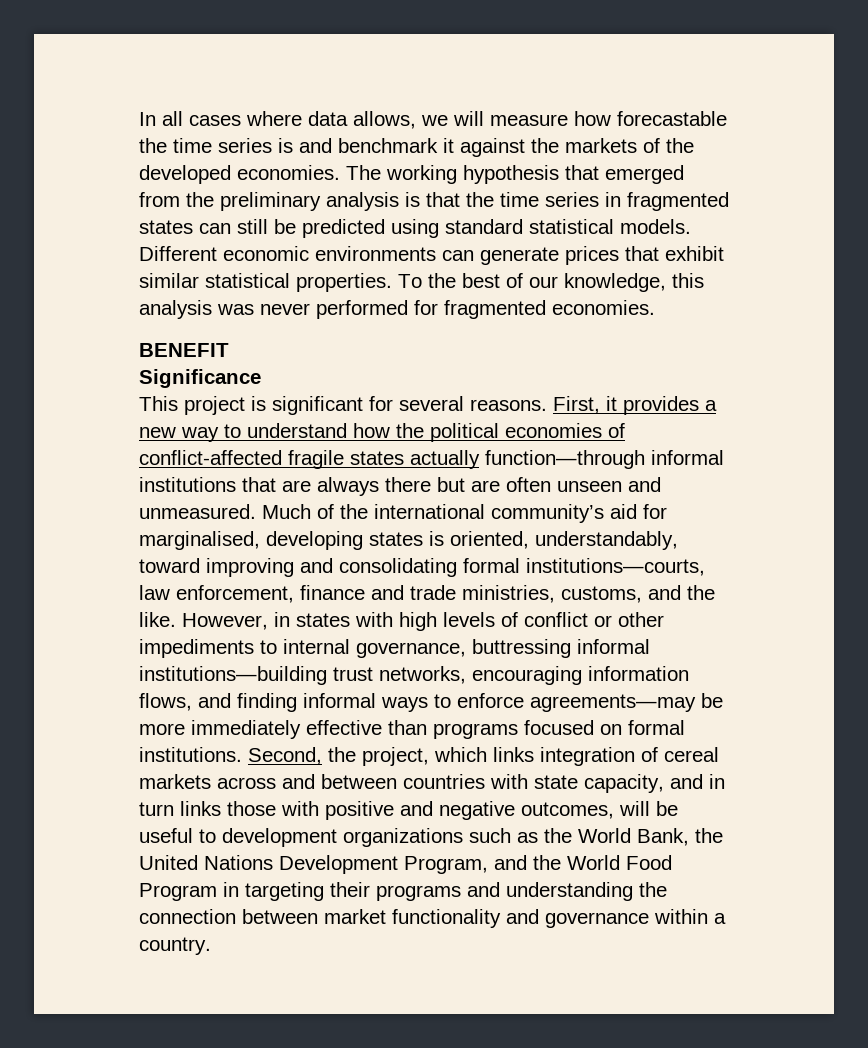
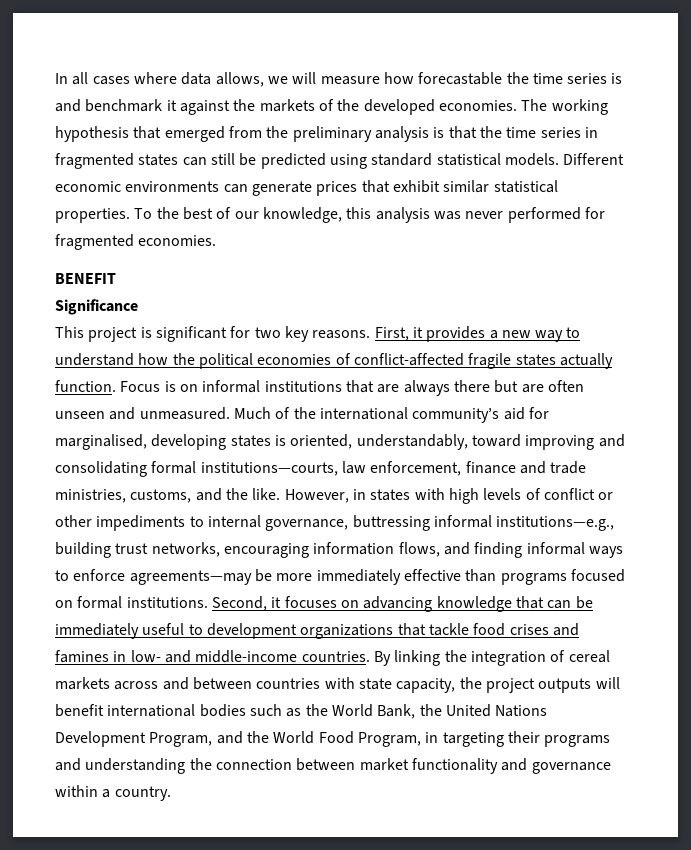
- This project is significant for several reasons.
+ This project is significant for two key reasons.
- First, it provides a new way to understand how the political economies of conflict-affected fragile states actually function—through informal institutions that are always there but are often unseen and unmeasured.
+ First, it provides a new way to understand how the political economies of conflict-affected fragile states actually function. Focus is on informal institutions that are always there but are often unseen and unmeasured.
- However, in states with high levels of conflict or other impediments to internal governance, buttressing informal institutions—building trust networks, encouraging information flows, and finding informal ways to enforce agreements—may be more immediately effective than programs focused on formal institutions.
+ However, in states with high levels of conflict or other impediments to internal governance, buttressing informal institutions—e.g., building trust networks, encouraging information flows, and finding informal ways to enforce agreements—may be more immediately effective than programs focused on formal institutions.
- Second, the project, which links integration of cereal markets across and between countries with state capacity, and in turn links those with positive and negative outcomes, will be useful to development organizations such as the World Bank, the United Nations Development Program, and the World Food Program in targeting their programs and understanding the connection between market functionality and governance within a country.
+ Second, it focuses on advancing knowledge that can be immediately useful to development organizations that tackle food crises and famines in low- and middle-income countries. By linking the integration of cereal markets across and between countries with state capacity, the project outputs will benefit international bodies such as the World Bank, the United Nations Development Program, and the World Food Program, in targeting their programs and understanding the connection between market functionality and governance within a country.

